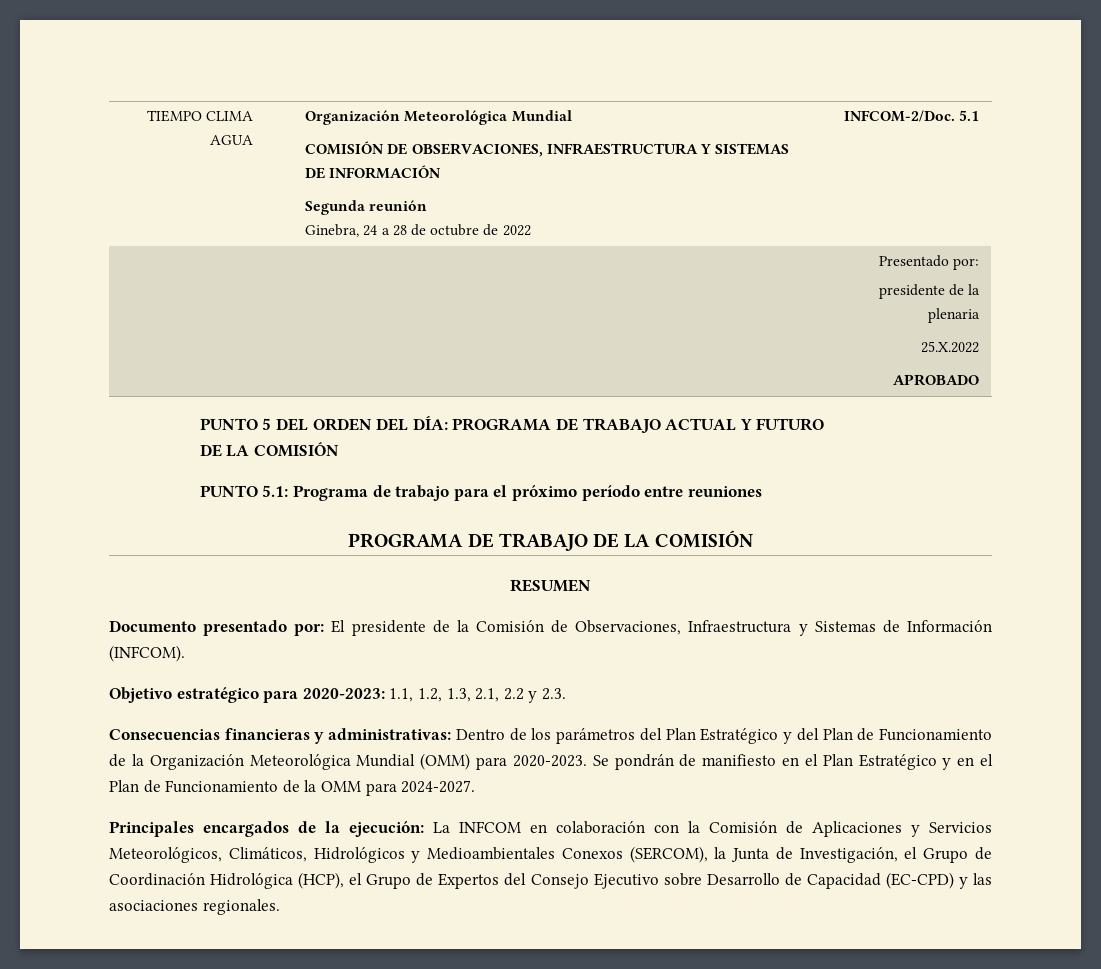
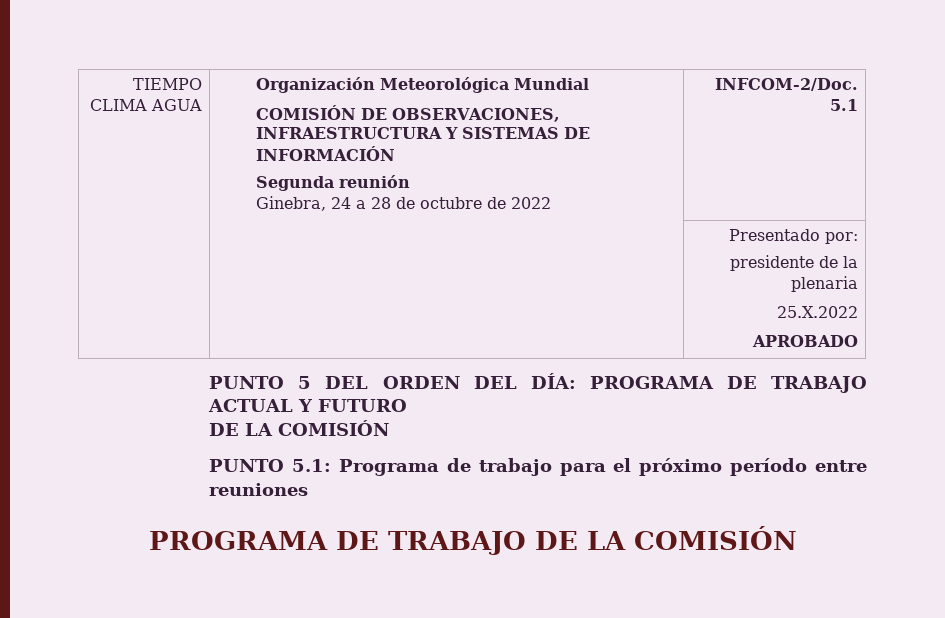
- RESUMEN
- Documento presentado por: El presidente de la Comisión de Observaciones, Infraestructura y Sistemas de Información (INFCOM).
- Objetivo estratégico para 2020-2023: 1.1, 1.2, 1.3, 2.1, 2.2 y 2.3.
- Consecuencias financieras y administrativas: Dentro de los parámetros del Plan Estratégico y del Plan de Funcionamiento de la Organización Meteorológica Mundial (OMM) para 2020-2023. Se pondrán de manifiesto en el Plan Estratégico y en el Plan de Funcionamiento de la OMM para 2024-2027.
- Principales encargados de la ejecución: La INFCOM en colaboración con la Comisión de Aplicaciones y Servicios Meteorológicos, Climáticos, Hidrológicos y Medioambientales Conexos (SERCOM), la Junta de Investigación, el Grupo de Coordinación Hidrológica (HCP), el Grupo de Expertos del Consejo Ejecutivo sobre Desarrollo de Capacidad (EC-CPD) y las asociaciones regionales.

